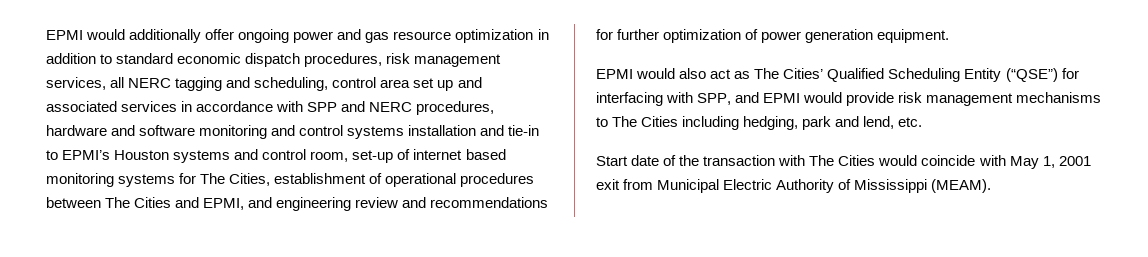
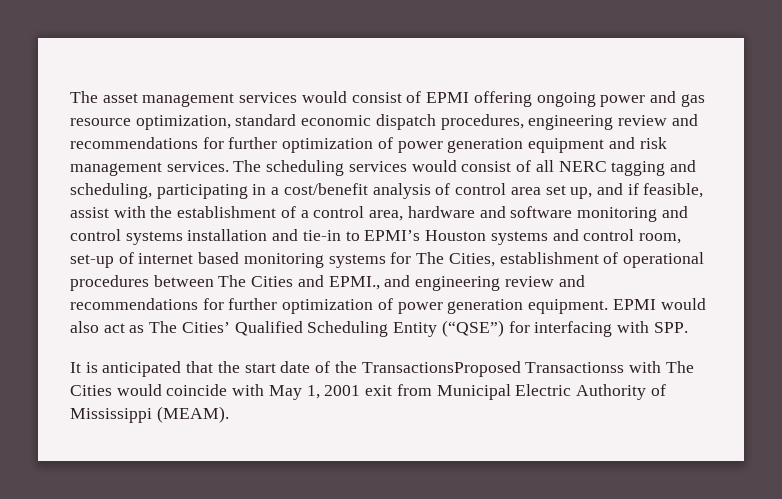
- EPMI would additionally offer ongoing power and gas resource optimization in addition to standard economic dispatch procedures, risk management services, all NERC tagging and scheduling, control area set up and associated services in accordance with SPP and NERC procedures, hardware and software monitoring and control systems installation and tie-in to EPMI’s Houston systems and control room, set-up of internet based monitoring systems for The Cities, establishment of operational procedures between The Cities and EPMI, and engineering review and recommendations for further optimization of power generation equipment.
- EPMI would also act as The Cities’ Qualified Scheduling Entity (“QSE”) for interfacing with SPP, and EPMI would provide risk management mechanisms to The Cities including hedging, park and lend, etc.
- Start date of the transaction with The Cities would coincide with May 1, 2001 exit from Municipal Electric Authority of Mississippi (MEAM).
+ The asset management services would consist of EPMI offering ongoing power and gas resource optimization, standard economic dispatch procedures, engineering review and recommendations for further optimization of power generation equipment and risk management services. The scheduling services would consist of all NERC tagging and scheduling, participating in a cost/benefit analysis of control area set up, and if feasible, assist with the establishment of a control area, hardware and software monitoring and control systems installation and tie-in to EPMI’s Houston systems and control room, set-up of internet based monitoring systems for The Cities, establishment of operational procedures between The Cities and EPMI., and engineering review and recommendations for further optimization of power generation equipment. EPMI would also act as The Cities’ Qualified Scheduling Entity (“QSE”) for interfacing with SPP.
+ It is anticipated that the start date of the TransactionsProposed Transactionss with The Cities would coincide with May 1, 2001 exit from Municipal Electric Authority of Mississippi (MEAM).

